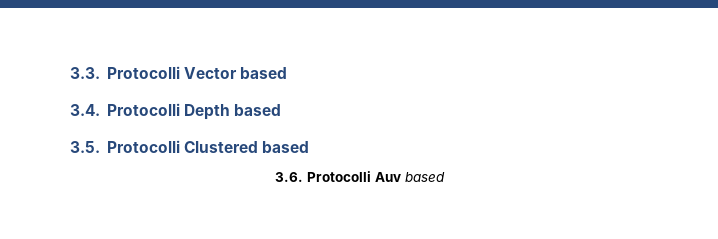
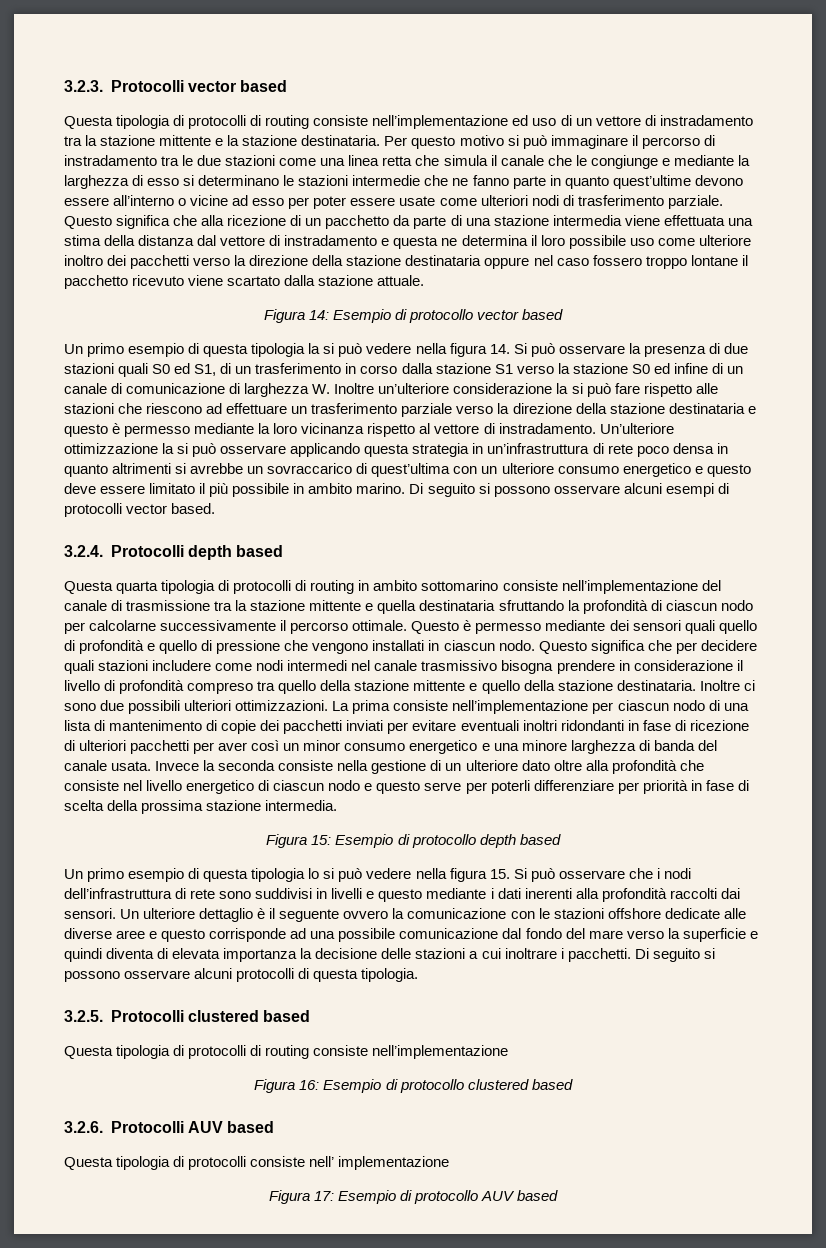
- 3.3. Protocolli Vector based
- 3.4. Protocolli Depth based
- 3.5. Protocolli Clustered based
- 3.6. Protocolli Auv based
+ 3.2.3. Protocolli vector based
+ Questa tipologia di protocolli di routing consiste nell’implementazione ed uso di un vettore di instradamento tra la stazione mittente e la stazione destinataria. Per questo motivo si può immaginare il percorso di instradamento tra le due stazioni come una linea retta che simula il canale che le congiunge e mediante la larghezza di esso si determinano le stazioni intermedie che ne fanno parte in quanto quest’ultime devono essere all’interno o vicine ad esso per poter essere usate come ulteriori nodi di trasferimento parziale. Questo significa che alla ricezione di un pacchetto da parte di una stazione intermedia viene effettuata una stima della distanza dal vettore di instradamento e questa ne determina il loro possibile uso come ulteriore inoltro dei pacchetti verso la direzione della stazione destinataria oppure nel caso fossero troppo lontane il pacchetto ricevuto viene scartato dalla stazione attuale.
+ Figura 14: Esempio di protocollo vector based
+ Un primo esempio di questa tipologia la si può vedere nella figura 14. Si può osservare la presenza di due stazioni quali S0 ed S1, di un trasferimento in corso dalla stazione S1 verso la stazione S0 ed infine di un canale di comunicazione di larghezza W. Inoltre un’ulteriore considerazione la si può fare rispetto alle stazioni che riescono ad effettuare un trasferimento parziale verso la direzione della stazione destinataria e questo è permesso mediante la loro vicinanza rispetto al vettore di instradamento. Un’ulteriore ottimizzazione la si può osservare applicando questa strategia in un’infrastruttura di rete poco densa in quanto altrimenti si avrebbe un sovraccarico di quest’ultima con un ulteriore consumo energetico e questo deve essere limitato il più possibile in ambito marino. Di seguito si possono osservare alcuni esempi di protocolli vector based.
+ 3.2.4. Protocolli depth based
+ Questa quarta tipologia di protocolli di routing in ambito sottomarino consiste nell’implementazione del canale di trasmissione tra la stazione mittente e quella destinataria sfruttando la profondità di ciascun nodo per calcolarne successivamente il percorso ottimale. Questo è permesso mediante dei sensori quali quello di profondità e quello di pressione che vengono installati in ciascun nodo. Questo significa che per decidere quali stazioni includere come nodi intermedi nel canale trasmissivo bisogna prendere in considerazione il livello di profondità compreso tra quello della stazione mittente e quello della stazione destinataria. Inoltre ci sono due possibili ulteriori ottimizzazioni. La prima consiste nell’implementazione per ciascun nodo di una lista di mantenimento di copie dei pacchetti inviati per evitare eventuali inoltri ridondanti in fase di ricezione di ulteriori pacchetti per aver così un minor consumo energetico e una minore larghezza di banda del canale usata. Invece la seconda consiste nella gestione di un ulteriore dato oltre alla profondità che consiste nel livello energetico di ciascun nodo e questo serve per poterli differenziare per priorità in fase di scelta della prossima stazione intermedia.
+ Figura 15: Esempio di protocollo depth based
+ Un primo esempio di questa tipologia lo si può vedere nella figura 15. Si può osservare che i nodi dell’infrastruttura di rete sono suddivisi in livelli e questo mediante i dati inerenti alla profondità raccolti dai sensori. Un ulteriore dettaglio è il seguente ovvero la comunicazione con le stazioni offshore dedicate alle diverse aree e questo corrisponde ad una possibile comunicazione dal fondo del mare verso la superficie e quindi diventa di elevata importanza la decisione delle stazioni a cui inoltrare i pacchetti. Di seguito si possono osservare alcuni protocolli di questa tipologia.
+ 3.2.5. Protocolli clustered based
+ Questa tipologia di protocolli di routing consiste nell’implementazione
+ Figura 16: Esempio di protocollo clustered based
+ 3.2.6. Protocolli AUV based
+ Questa tipologia di protocolli consiste nell’ implementazione
+ Figura 17: Esempio di protocollo AUV based

